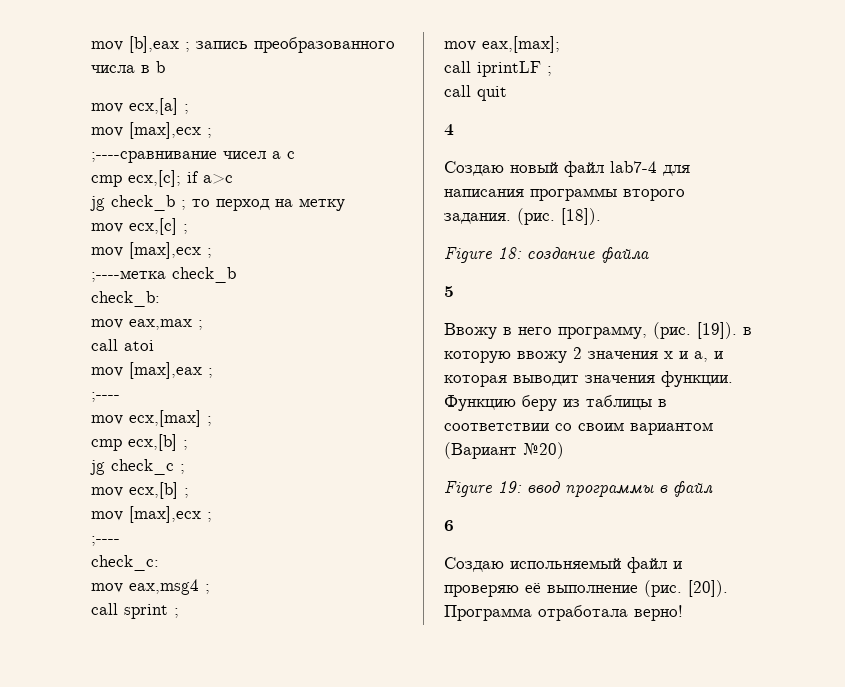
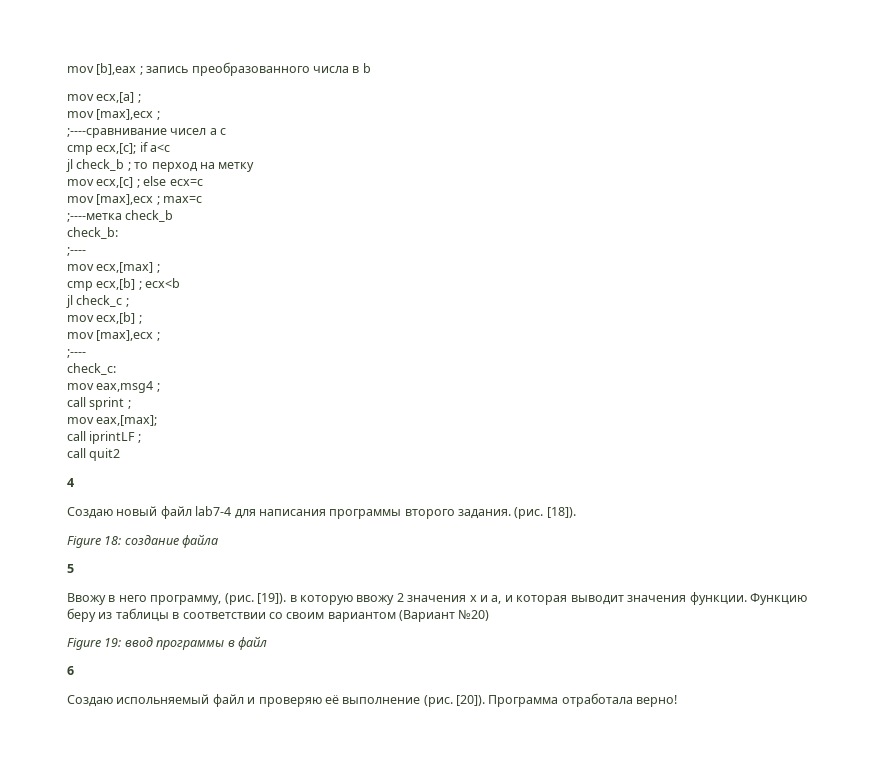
- cmp ecx,[c]; if a>c
- jg check_b ; то перход на метку
+ cmp ecx,[c]; if a<c
+ jl check_b ; то перход на метку
- mov ecx,[c] ;
- mov [max],ecx ;
+ mov ecx,[c] ; else ecx=c
+ mov [max],ecx ; max=c
- mov eax,max ;
- call atoi
- mov [max],eax ;
- cmp ecx,[b] ;
- jg check_c ;
+ cmp ecx,[b] ; ecx<b
+ jl check_c ;
- call quit
+ call quit2

